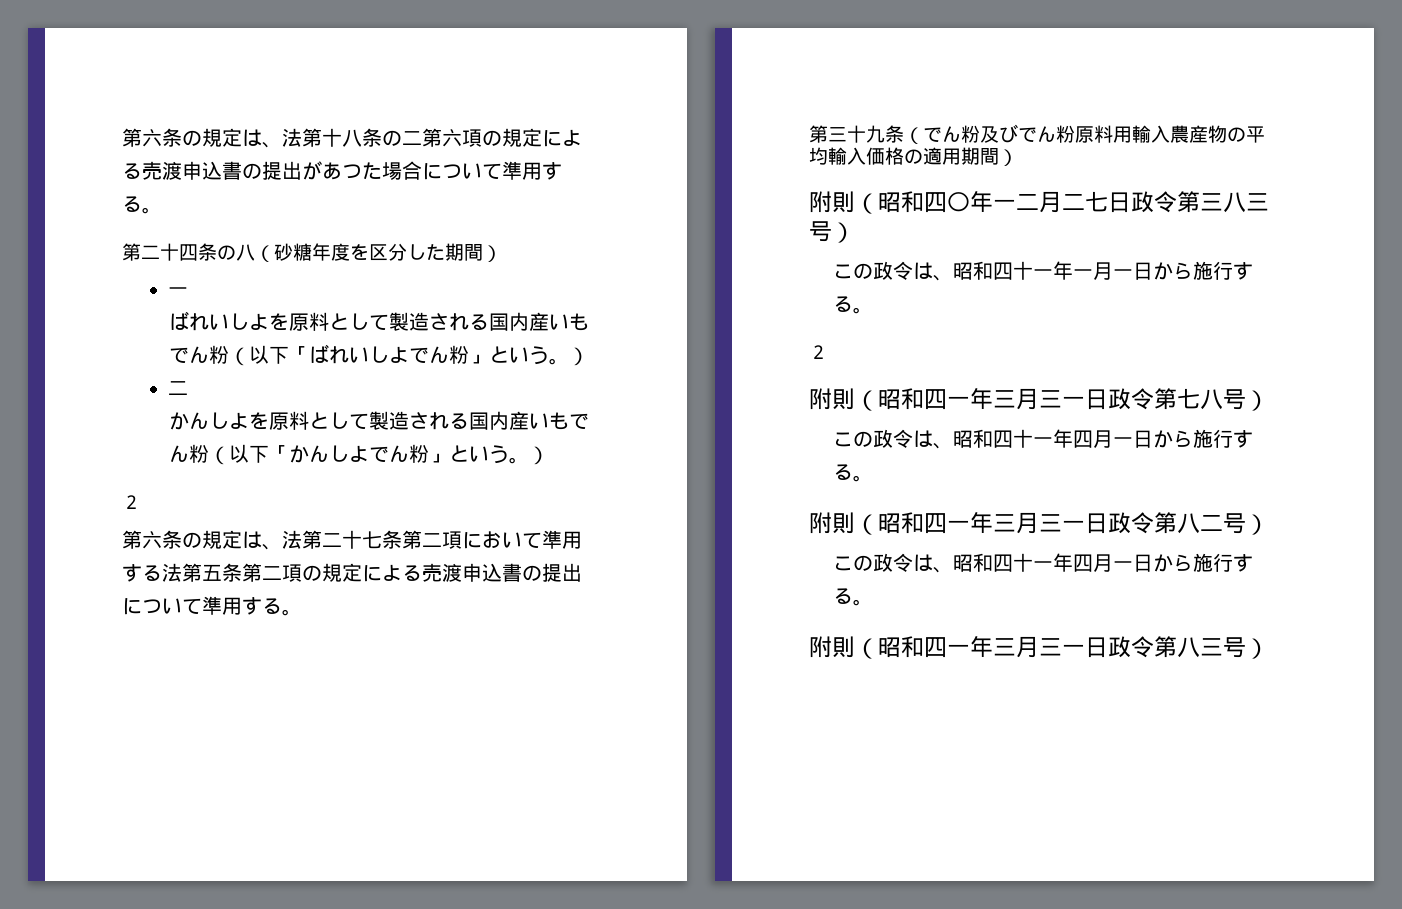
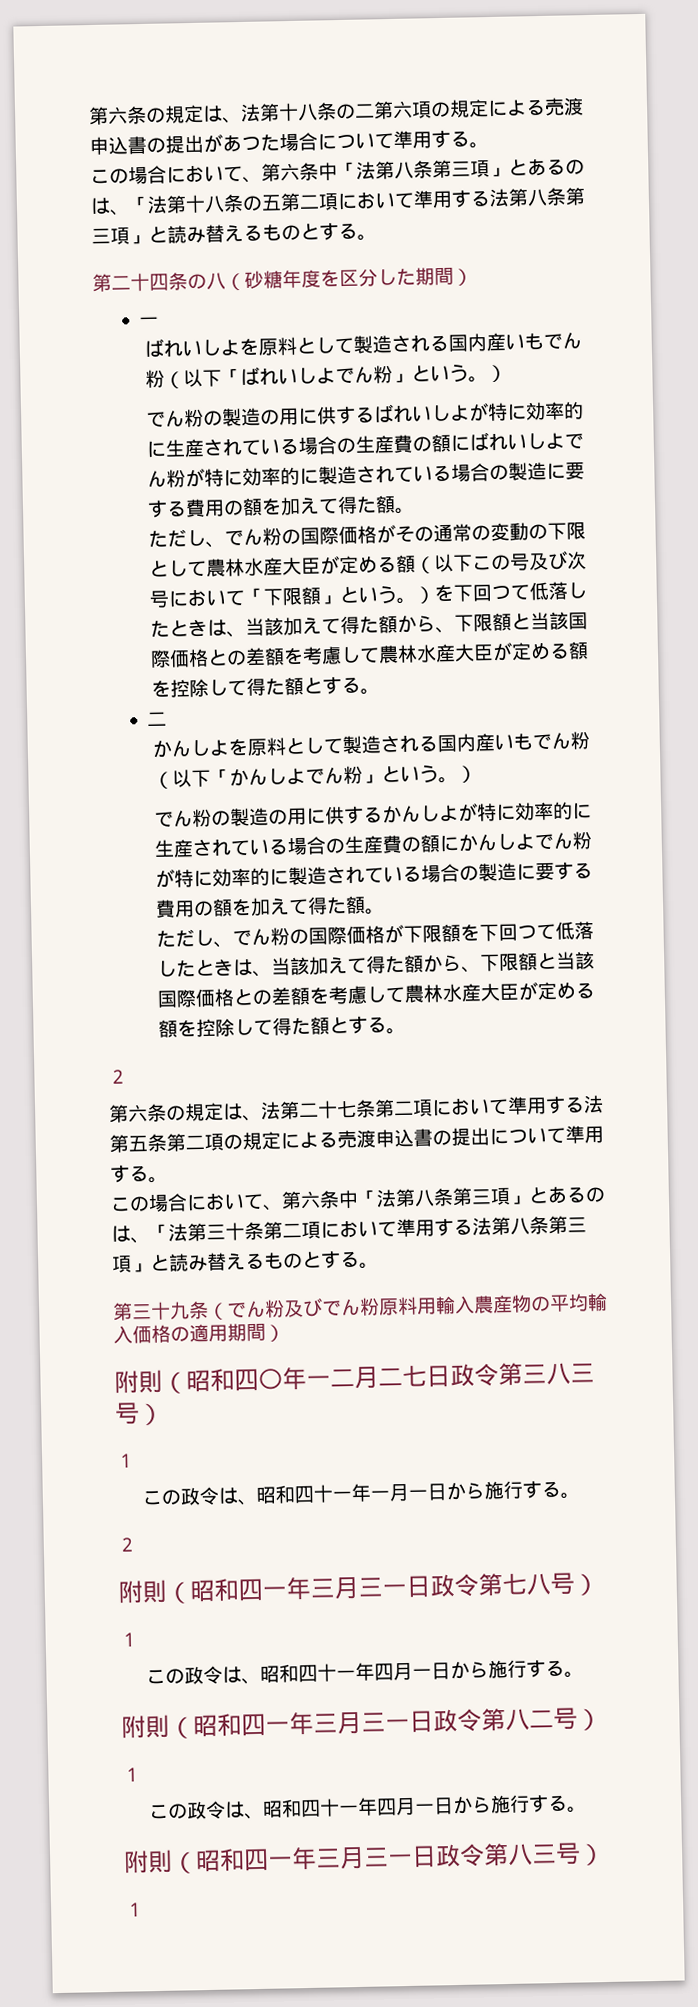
+ この場合において、第六条中「法第八条第三項」とあるのは、「法第十八条の五第二項において準用する法第八条第三項」と読み替えるものとする。
+ でん粉の製造の用に供するばれいしよが特に効率的に生産されている場合の生産費の額にばれいしよでん粉が特に効率的に製造されている場合の製造に要する費用の額を加えて得た額。
+ ただし、でん粉の国際価格がその通常の変動の下限として農林水産大臣が定める額（以下この号及び次号において「下限額」という。）を下回つて低落したときは、当該加えて得た額から、下限額と当該国際価格との差額を考慮して農林水産大臣が定める額を控除して得た額とする。
+ でん粉の製造の用に供するかんしよが特に効率的に生産されている場合の生産費の額にかんしよでん粉が特に効率的に製造されている場合の製造に要する費用の額を加えて得た額。
+ ただし、でん粉の国際価格が下限額を下回つて低落したときは、当該加えて得た額から、下限額と当該国際価格との差額を考慮して農林水産大臣が定める額を控除して得た額とする。
+ この場合において、第六条中「法第八条第三項」とあるのは、「法第三十条第二項において準用する法第八条第三項」と読み替えるものとする。
  附則（昭和四〇年一二月二七日政令第三八三号）
+ １
  附則（昭和四一年三月三一日政令第七八号）
+ １
  附則（昭和四一年三月三一日政令第八二号）
+ １
  附則（昭和四一年三月三一日政令第八三号）
+ １

